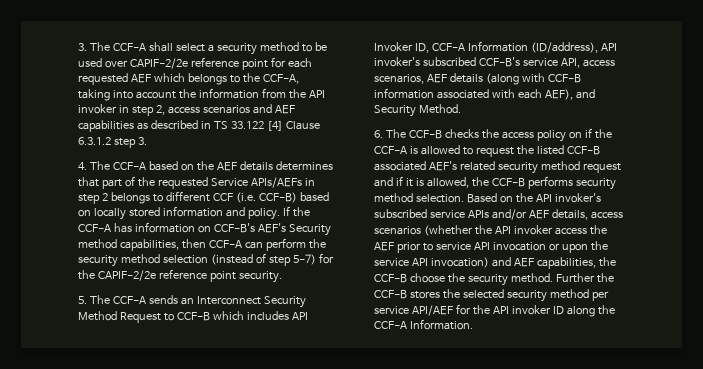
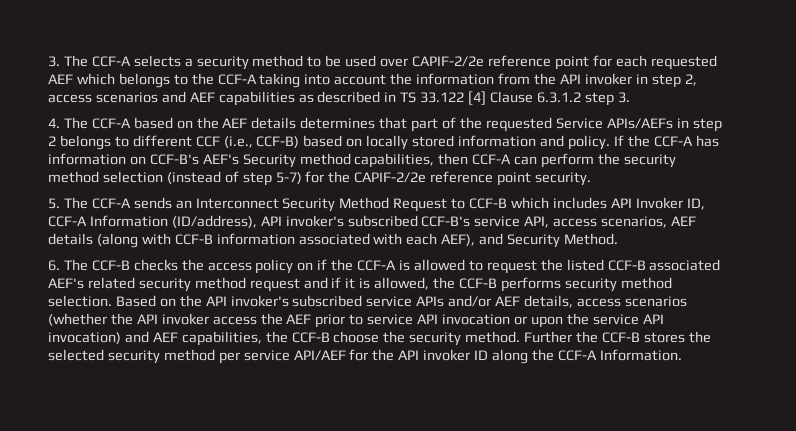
- 3. The CCF-A shall select a security method to be used over CAPIF-2/2e reference point for each requested AEF which belongs to the CCF-A, taking into account the information from the API invoker in step 2, access scenarios and AEF capabilities as described in TS 33.122 [4] Clause 6.3.1.2 step 3.
+ 3. The CCF-A selects a security method to be used over CAPIF-2/2e reference point for each requested AEF which belongs to the CCF-A taking into account the information from the API invoker in step 2, access scenarios and AEF capabilities as described in TS 33.122 [4] Clause 6.3.1.2 step 3.
- 4. The CCF-A based on the AEF details determines that part of the requested Service APIs/AEFs in step 2 belongs to different CCF (i.e. CCF-B) based on locally stored information and policy.
+ 4. The CCF-A based on the AEF details determines that part of the requested Service APIs/AEFs in step 2 belongs to different CCF (i.e., CCF-B) based on locally stored information and policy.

